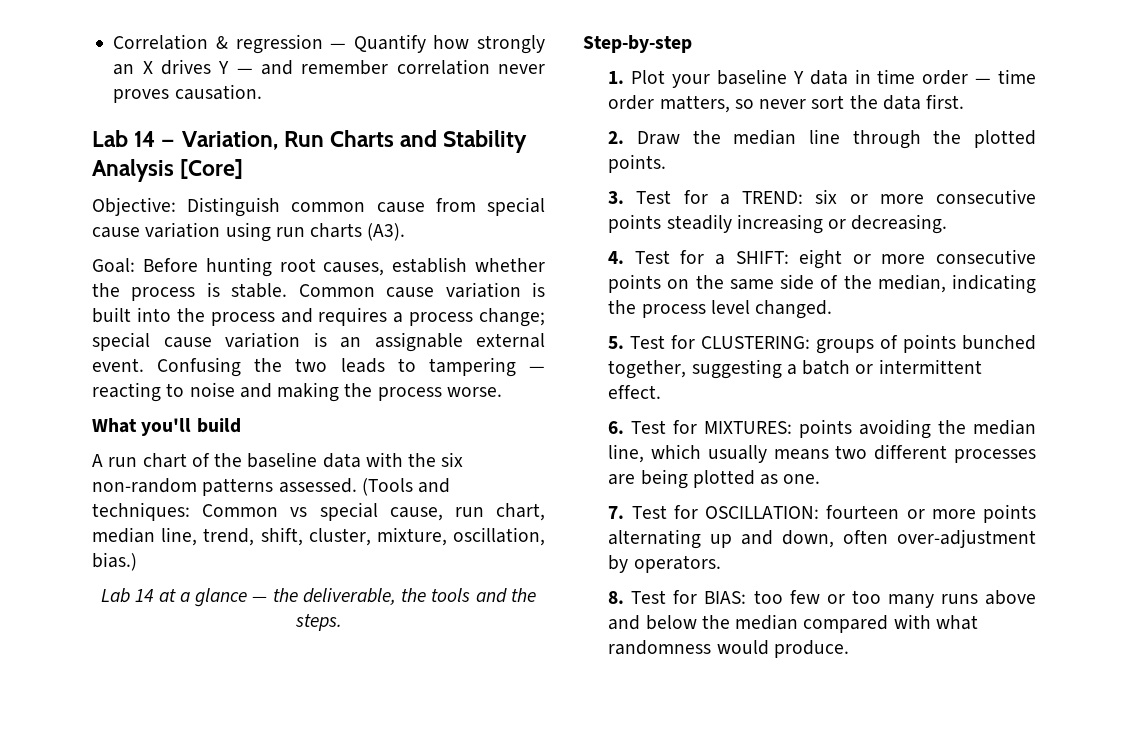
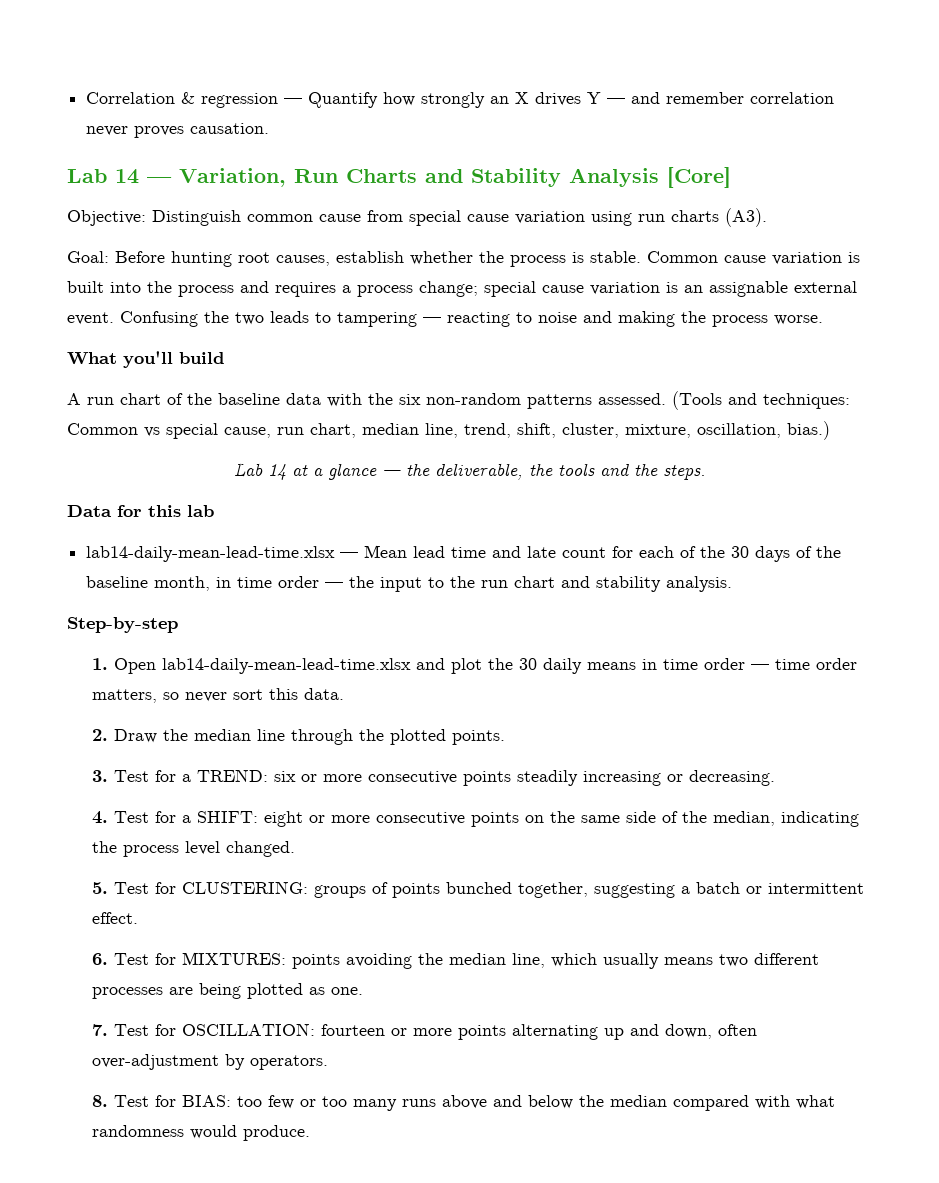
+ Data for this lab
+ lab14-daily-mean-lead-time.xlsx — Mean lead time and late count for each of the 30 days of the baseline month, in time order — the input to the run chart and stability analysis.
  Step-by-step
- 1. Plot your baseline Y data in time order — time order matters, so never sort the data first.
+ 1. Open lab14-daily-mean-lead-time.xlsx and plot the 30 daily means in time order — time order matters, so never sort this data.

